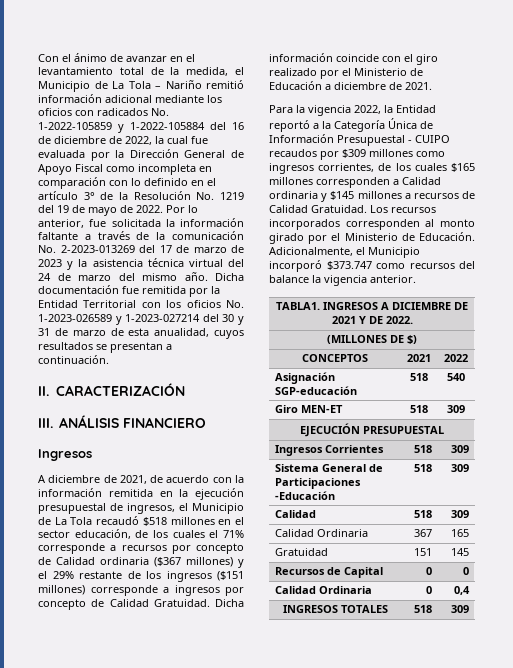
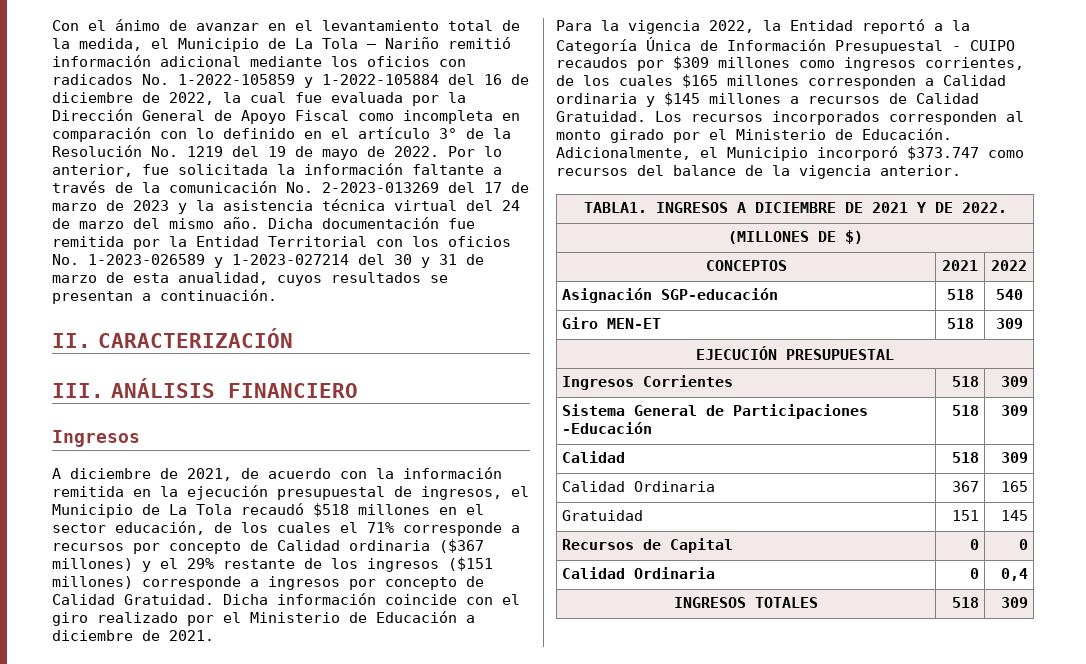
- Adicionalmente, el Municipio incorporó $373.747 como recursos del balance la vigencia anterior.
+ Adicionalmente, el Municipio incorporó $373.747 como recursos del balance de la vigencia anterior.

